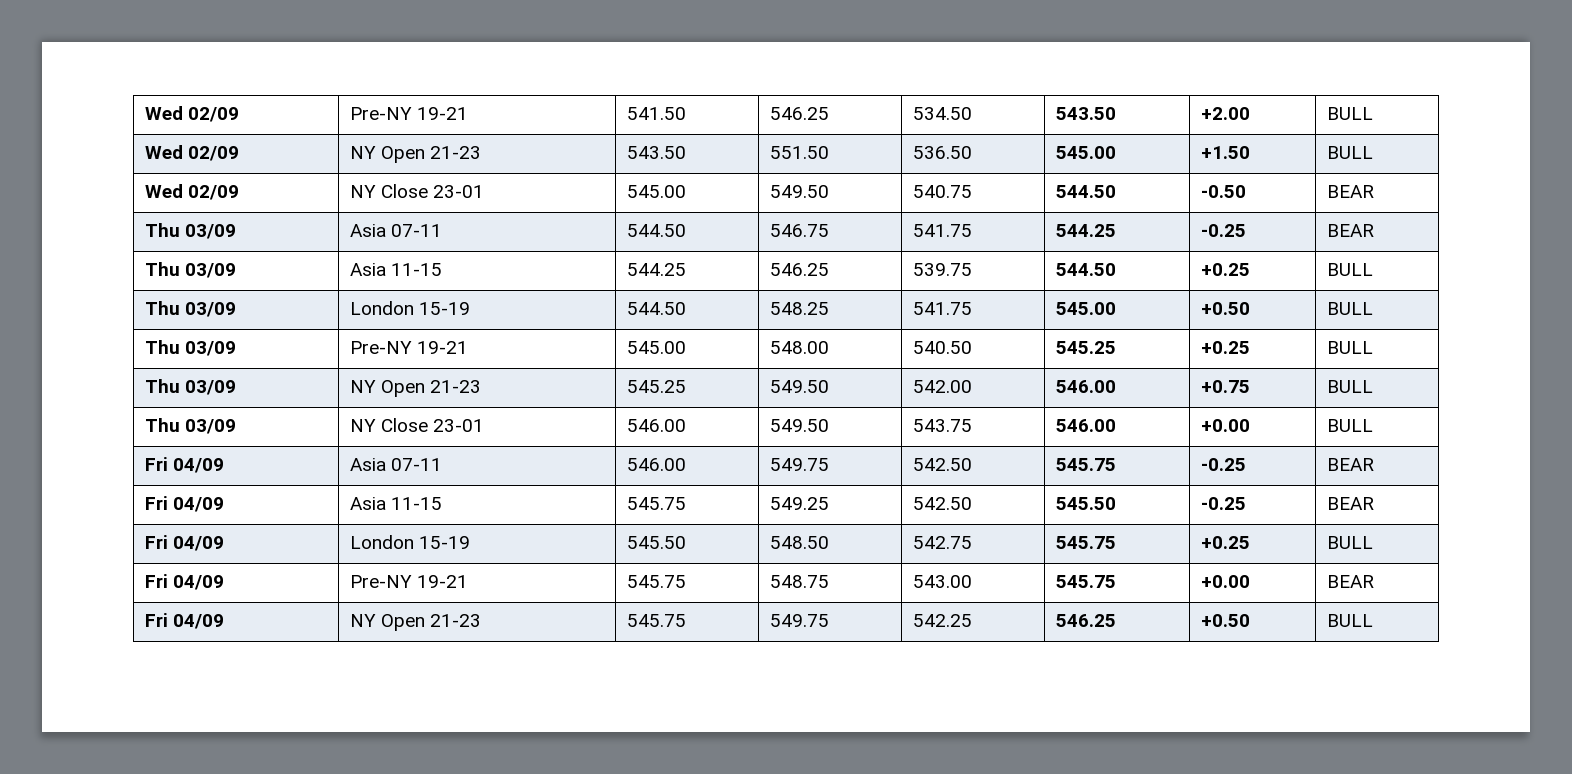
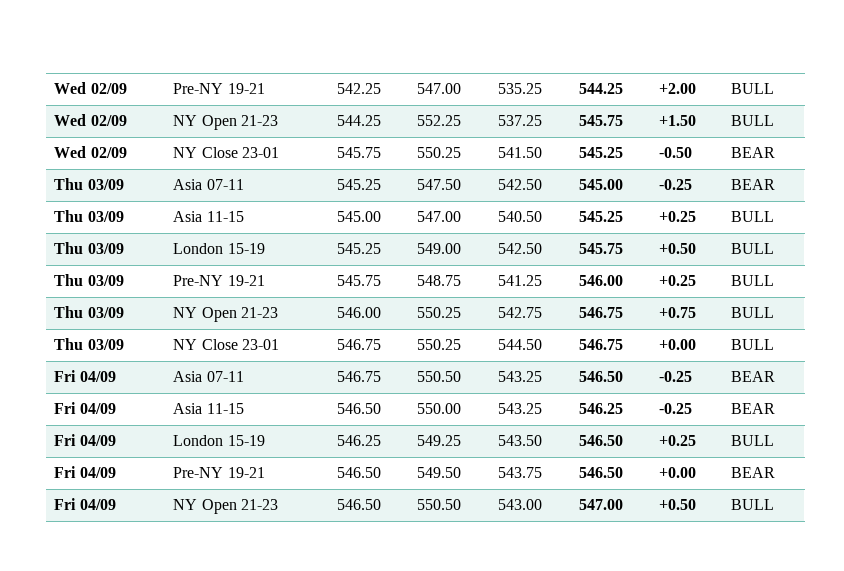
- Wed 02/09 | Pre-NY 19-21 | 541.50 | 546.25 | 534.50 | 543.50 | +2.00 | BULL
+ Wed 02/09 | Pre-NY 19-21 | 542.25 | 547.00 | 535.25 | 544.25 | +2.00 | BULL
- Wed 02/09 | NY Open 21-23 | 543.50 | 551.50 | 536.50 | 545.00 | +1.50 | BULL
+ Wed 02/09 | NY Open 21-23 | 544.25 | 552.25 | 537.25 | 545.75 | +1.50 | BULL
- Wed 02/09 | NY Close 23-01 | 545.00 | 549.50 | 540.75 | 544.50 | -0.50 | BEAR
+ Wed 02/09 | NY Close 23-01 | 545.75 | 550.25 | 541.50 | 545.25 | -0.50 | BEAR
- Thu 03/09 | Asia 07-11 | 544.50 | 546.75 | 541.75 | 544.25 | -0.25 | BEAR
+ Thu 03/09 | Asia 07-11 | 545.25 | 547.50 | 542.50 | 545.00 | -0.25 | BEAR
- Thu 03/09 | Asia 11-15 | 544.25 | 546.25 | 539.75 | 544.50 | +0.25 | BULL
- Thu 03/09 | London 15-19 | 544.50 | 548.25 | 541.75 | 545.00 | +0.50 | BULL
- Thu 03/09 | Pre-NY 19-21 | 545.00 | 548.00 | 540.50 | 545.25 | +0.25 | BULL
+ Thu 03/09 | Asia 11-15 | 545.00 | 547.00 | 540.50 | 545.25 | +0.25 | BULL
+ Thu 03/09 | London 15-19 | 545.25 | 549.00 | 542.50 | 545.75 | +0.50 | BULL
+ Thu 03/09 | Pre-NY 19-21 | 545.75 | 548.75 | 541.25 | 546.00 | +0.25 | BULL
- Thu 03/09 | NY Open 21-23 | 545.25 | 549.50 | 542.00 | 546.00 | +0.75 | BULL
+ Thu 03/09 | NY Open 21-23 | 546.00 | 550.25 | 542.75 | 546.75 | +0.75 | BULL
- Thu 03/09 | NY Close 23-01 | 546.00 | 549.50 | 543.75 | 546.00 | +0.00 | BULL
+ Thu 03/09 | NY Close 23-01 | 546.75 | 550.25 | 544.50 | 546.75 | +0.00 | BULL
- Fri 04/09 | Asia 07-11 | 546.00 | 549.75 | 542.50 | 545.75 | -0.25 | BEAR
+ Fri 04/09 | Asia 07-11 | 546.75 | 550.50 | 543.25 | 546.50 | -0.25 | BEAR
- Fri 04/09 | Asia 11-15 | 545.75 | 549.25 | 542.50 | 545.50 | -0.25 | BEAR
+ Fri 04/09 | Asia 11-15 | 546.50 | 550.00 | 543.25 | 546.25 | -0.25 | BEAR
- Fri 04/09 | London 15-19 | 545.50 | 548.50 | 542.75 | 545.75 | +0.25 | BULL
+ Fri 04/09 | London 15-19 | 546.25 | 549.25 | 543.50 | 546.50 | +0.25 | BULL
- Fri 04/09 | Pre-NY 19-21 | 545.75 | 548.75 | 543.00 | 545.75 | +0.00 | BEAR
+ Fri 04/09 | Pre-NY 19-21 | 546.50 | 549.50 | 543.75 | 546.50 | +0.00 | BEAR
- Fri 04/09 | NY Open 21-23 | 545.75 | 549.75 | 542.25 | 546.25 | +0.50 | BULL
+ Fri 04/09 | NY Open 21-23 | 546.50 | 550.50 | 543.00 | 547.00 | +0.50 | BULL

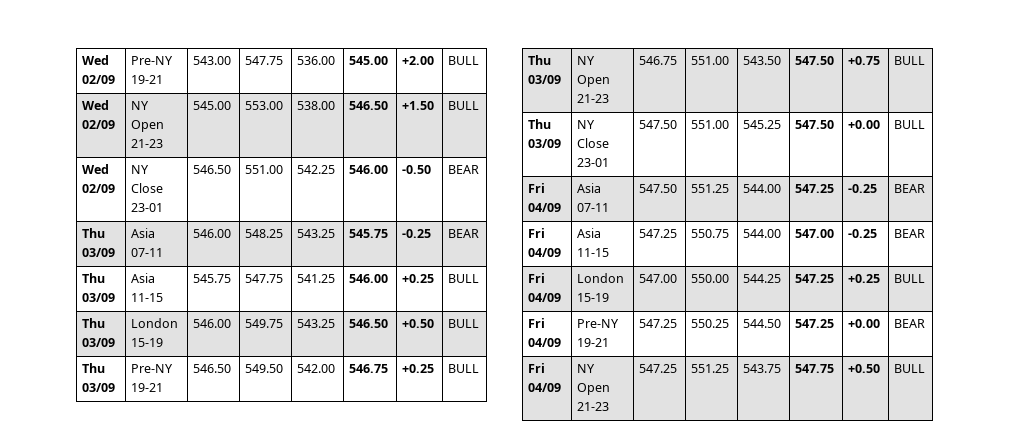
- Wed 02/09 | Pre-NY 19-21 | 542.25 | 547.00 | 535.25 | 544.25 | +2.00 | BULL
+ Wed 02/09 | Pre-NY 19-21 | 543.00 | 547.75 | 536.00 | 545.00 | +2.00 | BULL
- Wed 02/09 | NY Open 21-23 | 544.25 | 552.25 | 537.25 | 545.75 | +1.50 | BULL
+ Wed 02/09 | NY Open 21-23 | 545.00 | 553.00 | 538.00 | 546.50 | +1.50 | BULL
- Wed 02/09 | NY Close 23-01 | 545.75 | 550.25 | 541.50 | 545.25 | -0.50 | BEAR
+ Wed 02/09 | NY Close 23-01 | 546.50 | 551.00 | 542.25 | 546.00 | -0.50 | BEAR
- Thu 03/09 | Asia 07-11 | 545.25 | 547.50 | 542.50 | 545.00 | -0.25 | BEAR
+ Thu 03/09 | Asia 07-11 | 546.00 | 548.25 | 543.25 | 545.75 | -0.25 | BEAR
- Thu 03/09 | Asia 11-15 | 545.00 | 547.00 | 540.50 | 545.25 | +0.25 | BULL
- Thu 03/09 | London 15-19 | 545.25 | 549.00 | 542.50 | 545.75 | +0.50 | BULL
- Thu 03/09 | Pre-NY 19-21 | 545.75 | 548.75 | 541.25 | 546.00 | +0.25 | BULL
+ Thu 03/09 | Asia 11-15 | 545.75 | 547.75 | 541.25 | 546.00 | +0.25 | BULL
+ Thu 03/09 | London 15-19 | 546.00 | 549.75 | 543.25 | 546.50 | +0.50 | BULL
+ Thu 03/09 | Pre-NY 19-21 | 546.50 | 549.50 | 542.00 | 546.75 | +0.25 | BULL
- Thu 03/09 | NY Open 21-23 | 546.00 | 550.25 | 542.75 | 546.75 | +0.75 | BULL
+ Thu 03/09 | NY Open 21-23 | 546.75 | 551.00 | 543.50 | 547.50 | +0.75 | BULL
- Thu 03/09 | NY Close 23-01 | 546.75 | 550.25 | 544.50 | 546.75 | +0.00 | BULL
+ Thu 03/09 | NY Close 23-01 | 547.50 | 551.00 | 545.25 | 547.50 | +0.00 | BULL
- Fri 04/09 | Asia 07-11 | 546.75 | 550.50 | 543.25 | 546.50 | -0.25 | BEAR
+ Fri 04/09 | Asia 07-11 | 547.50 | 551.25 | 544.00 | 547.25 | -0.25 | BEAR
- Fri 04/09 | Asia 11-15 | 546.50 | 550.00 | 543.25 | 546.25 | -0.25 | BEAR
+ Fri 04/09 | Asia 11-15 | 547.25 | 550.75 | 544.00 | 547.00 | -0.25 | BEAR
- Fri 04/09 | London 15-19 | 546.25 | 549.25 | 543.50 | 546.50 | +0.25 | BULL
+ Fri 04/09 | London 15-19 | 547.00 | 550.00 | 544.25 | 547.25 | +0.25 | BULL
- Fri 04/09 | Pre-NY 19-21 | 546.50 | 549.50 | 543.75 | 546.50 | +0.00 | BEAR
+ Fri 04/09 | Pre-NY 19-21 | 547.25 | 550.25 | 544.50 | 547.25 | +0.00 | BEAR
- Fri 04/09 | NY Open 21-23 | 546.50 | 550.50 | 543.00 | 547.00 | +0.50 | BULL
+ Fri 04/09 | NY Open 21-23 | 547.25 | 551.25 | 543.75 | 547.75 | +0.50 | BULL

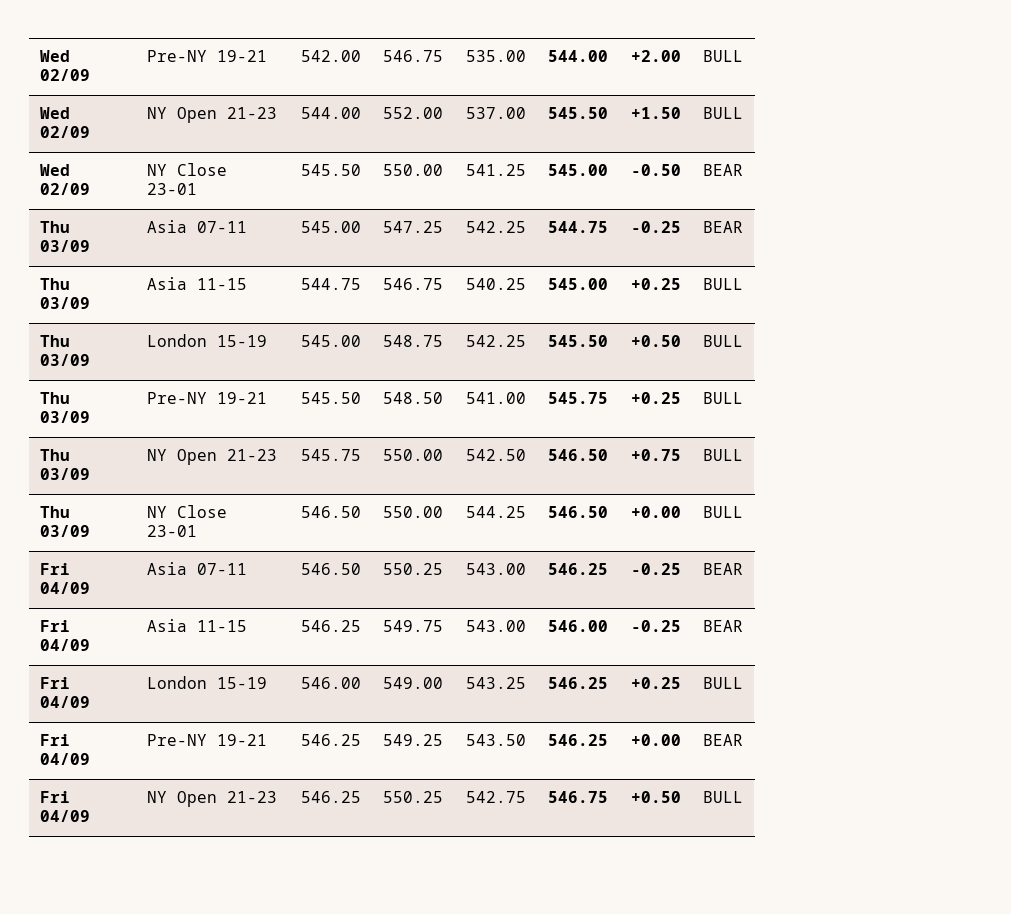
- Wed 02/09 | Pre-NY 19-21 | 543.00 | 547.75 | 536.00 | 545.00 | +2.00 | BULL
+ Wed 02/09 | Pre-NY 19-21 | 542.00 | 546.75 | 535.00 | 544.00 | +2.00 | BULL
- Wed 02/09 | NY Open 21-23 | 545.00 | 553.00 | 538.00 | 546.50 | +1.50 | BULL
+ Wed 02/09 | NY Open 21-23 | 544.00 | 552.00 | 537.00 | 545.50 | +1.50 | BULL
- Wed 02/09 | NY Close 23-01 | 546.50 | 551.00 | 542.25 | 546.00 | -0.50 | BEAR
+ Wed 02/09 | NY Close 23-01 | 545.50 | 550.00 | 541.25 | 545.00 | -0.50 | BEAR
- Thu 03/09 | Asia 07-11 | 546.00 | 548.25 | 543.25 | 545.75 | -0.25 | BEAR
+ Thu 03/09 | Asia 07-11 | 545.00 | 547.25 | 542.25 | 544.75 | -0.25 | BEAR
- Thu 03/09 | Asia 11-15 | 545.75 | 547.75 | 541.25 | 546.00 | +0.25 | BULL
+ Thu 03/09 | Asia 11-15 | 544.75 | 546.75 | 540.25 | 545.00 | +0.25 | BULL
- Thu 03/09 | London 15-19 | 546.00 | 549.75 | 543.25 | 546.50 | +0.50 | BULL
+ Thu 03/09 | London 15-19 | 545.00 | 548.75 | 542.25 | 545.50 | +0.50 | BULL
- Thu 03/09 | Pre-NY 19-21 | 546.50 | 549.50 | 542.00 | 546.75 | +0.25 | BULL
+ Thu 03/09 | Pre-NY 19-21 | 545.50 | 548.50 | 541.00 | 545.75 | +0.25 | BULL
- Thu 03/09 | NY Open 21-23 | 546.75 | 551.00 | 543.50 | 547.50 | +0.75 | BULL
+ Thu 03/09 | NY Open 21-23 | 545.75 | 550.00 | 542.50 | 546.50 | +0.75 | BULL
- Thu 03/09 | NY Close 23-01 | 547.50 | 551.00 | 545.25 | 547.50 | +0.00 | BULL
+ Thu 03/09 | NY Close 23-01 | 546.50 | 550.00 | 544.25 | 546.50 | +0.00 | BULL
- Fri 04/09 | Asia 07-11 | 547.50 | 551.25 | 544.00 | 547.25 | -0.25 | BEAR
+ Fri 04/09 | Asia 07-11 | 546.50 | 550.25 | 543.00 | 546.25 | -0.25 | BEAR
- Fri 04/09 | Asia 11-15 | 547.25 | 550.75 | 544.00 | 547.00 | -0.25 | BEAR
+ Fri 04/09 | Asia 11-15 | 546.25 | 549.75 | 543.00 | 546.00 | -0.25 | BEAR
- Fri 04/09 | London 15-19 | 547.00 | 550.00 | 544.25 | 547.25 | +0.25 | BULL
+ Fri 04/09 | London 15-19 | 546.00 | 549.00 | 543.25 | 546.25 | +0.25 | BULL
- Fri 04/09 | Pre-NY 19-21 | 547.25 | 550.25 | 544.50 | 547.25 | +0.00 | BEAR
+ Fri 04/09 | Pre-NY 19-21 | 546.25 | 549.25 | 543.50 | 546.25 | +0.00 | BEAR
- Fri 04/09 | NY Open 21-23 | 547.25 | 551.25 | 543.75 | 547.75 | +0.50 | BULL
+ Fri 04/09 | NY Open 21-23 | 546.25 | 550.25 | 542.75 | 546.75 | +0.50 | BULL

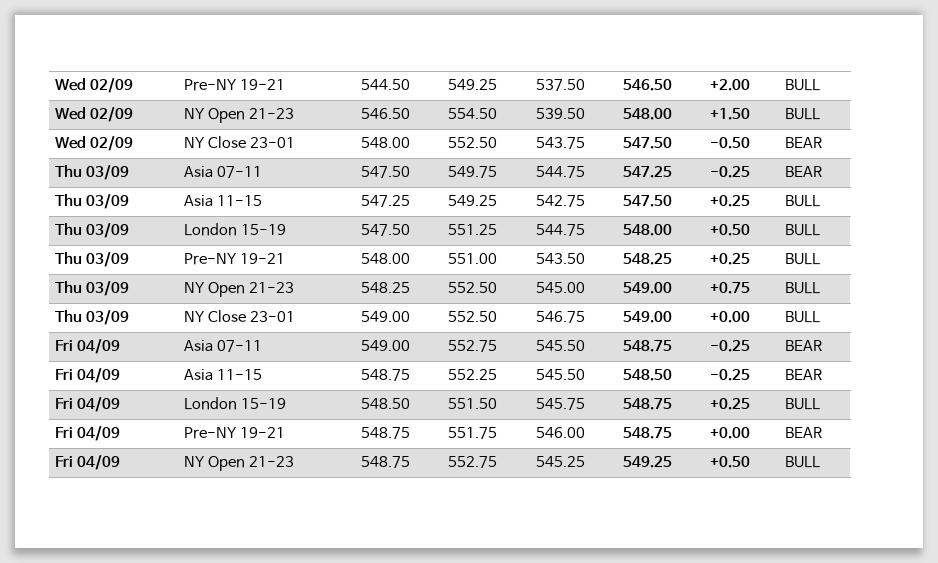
- Wed 02/09 | Pre-NY 19-21 | 542.00 | 546.75 | 535.00 | 544.00 | +2.00 | BULL
+ Wed 02/09 | Pre-NY 19-21 | 544.50 | 549.25 | 537.50 | 546.50 | +2.00 | BULL
- Wed 02/09 | NY Open 21-23 | 544.00 | 552.00 | 537.00 | 545.50 | +1.50 | BULL
+ Wed 02/09 | NY Open 21-23 | 546.50 | 554.50 | 539.50 | 548.00 | +1.50 | BULL
- Wed 02/09 | NY Close 23-01 | 545.50 | 550.00 | 541.25 | 545.00 | -0.50 | BEAR
+ Wed 02/09 | NY Close 23-01 | 548.00 | 552.50 | 543.75 | 547.50 | -0.50 | BEAR
- Thu 03/09 | Asia 07-11 | 545.00 | 547.25 | 542.25 | 544.75 | -0.25 | BEAR
+ Thu 03/09 | Asia 07-11 | 547.50 | 549.75 | 544.75 | 547.25 | -0.25 | BEAR
- Thu 03/09 | Asia 11-15 | 544.75 | 546.75 | 540.25 | 545.00 | +0.25 | BULL
+ Thu 03/09 | Asia 11-15 | 547.25 | 549.25 | 542.75 | 547.50 | +0.25 | BULL
- Thu 03/09 | London 15-19 | 545.00 | 548.75 | 542.25 | 545.50 | +0.50 | BULL
+ Thu 03/09 | London 15-19 | 547.50 | 551.25 | 544.75 | 548.00 | +0.50 | BULL
- Thu 03/09 | Pre-NY 19-21 | 545.50 | 548.50 | 541.00 | 545.75 | +0.25 | BULL
+ Thu 03/09 | Pre-NY 19-21 | 548.00 | 551.00 | 543.50 | 548.25 | +0.25 | BULL
- Thu 03/09 | NY Open 21-23 | 545.75 | 550.00 | 542.50 | 546.50 | +0.75 | BULL
+ Thu 03/09 | NY Open 21-23 | 548.25 | 552.50 | 545.00 | 549.00 | +0.75 | BULL
- Thu 03/09 | NY Close 23-01 | 546.50 | 550.00 | 544.25 | 546.50 | +0.00 | BULL
+ Thu 03/09 | NY Close 23-01 | 549.00 | 552.50 | 546.75 | 549.00 | +0.00 | BULL
- Fri 04/09 | Asia 07-11 | 546.50 | 550.25 | 543.00 | 546.25 | -0.25 | BEAR
+ Fri 04/09 | Asia 07-11 | 549.00 | 552.75 | 545.50 | 548.75 | -0.25 | BEAR
- Fri 04/09 | Asia 11-15 | 546.25 | 549.75 | 543.00 | 546.00 | -0.25 | BEAR
+ Fri 04/09 | Asia 11-15 | 548.75 | 552.25 | 545.50 | 548.50 | -0.25 | BEAR
- Fri 04/09 | London 15-19 | 546.00 | 549.00 | 543.25 | 546.25 | +0.25 | BULL
+ Fri 04/09 | London 15-19 | 548.50 | 551.50 | 545.75 | 548.75 | +0.25 | BULL
- Fri 04/09 | Pre-NY 19-21 | 546.25 | 549.25 | 543.50 | 546.25 | +0.00 | BEAR
+ Fri 04/09 | Pre-NY 19-21 | 548.75 | 551.75 | 546.00 | 548.75 | +0.00 | BEAR
- Fri 04/09 | NY Open 21-23 | 546.25 | 550.25 | 542.75 | 546.75 | +0.50 | BULL
+ Fri 04/09 | NY Open 21-23 | 548.75 | 552.75 | 545.25 | 549.25 | +0.50 | BULL

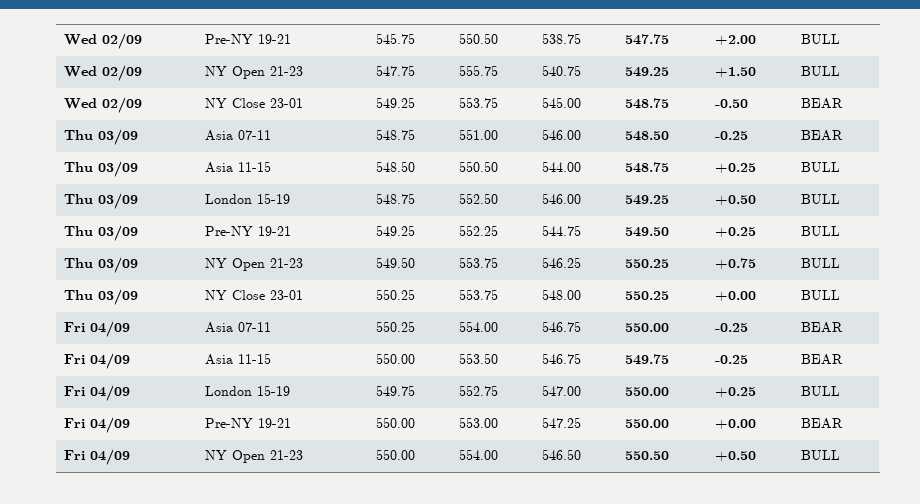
- Wed 02/09 | Pre-NY 19-21 | 544.50 | 549.25 | 537.50 | 546.50 | +2.00 | BULL
+ Wed 02/09 | Pre-NY 19-21 | 545.75 | 550.50 | 538.75 | 547.75 | +2.00 | BULL
- Wed 02/09 | NY Open 21-23 | 546.50 | 554.50 | 539.50 | 548.00 | +1.50 | BULL
+ Wed 02/09 | NY Open 21-23 | 547.75 | 555.75 | 540.75 | 549.25 | +1.50 | BULL
- Wed 02/09 | NY Close 23-01 | 548.00 | 552.50 | 543.75 | 547.50 | -0.50 | BEAR
+ Wed 02/09 | NY Close 23-01 | 549.25 | 553.75 | 545.00 | 548.75 | -0.50 | BEAR
- Thu 03/09 | Asia 07-11 | 547.50 | 549.75 | 544.75 | 547.25 | -0.25 | BEAR
+ Thu 03/09 | Asia 07-11 | 548.75 | 551.00 | 546.00 | 548.50 | -0.25 | BEAR
- Thu 03/09 | Asia 11-15 | 547.25 | 549.25 | 542.75 | 547.50 | +0.25 | BULL
+ Thu 03/09 | Asia 11-15 | 548.50 | 550.50 | 544.00 | 548.75 | +0.25 | BULL
- Thu 03/09 | London 15-19 | 547.50 | 551.25 | 544.75 | 548.00 | +0.50 | BULL
+ Thu 03/09 | London 15-19 | 548.75 | 552.50 | 546.00 | 549.25 | +0.50 | BULL
- Thu 03/09 | Pre-NY 19-21 | 548.00 | 551.00 | 543.50 | 548.25 | +0.25 | BULL
+ Thu 03/09 | Pre-NY 19-21 | 549.25 | 552.25 | 544.75 | 549.50 | +0.25 | BULL
- Thu 03/09 | NY Open 21-23 | 548.25 | 552.50 | 545.00 | 549.00 | +0.75 | BULL
+ Thu 03/09 | NY Open 21-23 | 549.50 | 553.75 | 546.25 | 550.25 | +0.75 | BULL
- Thu 03/09 | NY Close 23-01 | 549.00 | 552.50 | 546.75 | 549.00 | +0.00 | BULL
+ Thu 03/09 | NY Close 23-01 | 550.25 | 553.75 | 548.00 | 550.25 | +0.00 | BULL
- Fri 04/09 | Asia 07-11 | 549.00 | 552.75 | 545.50 | 548.75 | -0.25 | BEAR
+ Fri 04/09 | Asia 07-11 | 550.25 | 554.00 | 546.75 | 550.00 | -0.25 | BEAR
- Fri 04/09 | Asia 11-15 | 548.75 | 552.25 | 545.50 | 548.50 | -0.25 | BEAR
+ Fri 04/09 | Asia 11-15 | 550.00 | 553.50 | 546.75 | 549.75 | -0.25 | BEAR
- Fri 04/09 | London 15-19 | 548.50 | 551.50 | 545.75 | 548.75 | +0.25 | BULL
+ Fri 04/09 | London 15-19 | 549.75 | 552.75 | 547.00 | 550.00 | +0.25 | BULL
- Fri 04/09 | Pre-NY 19-21 | 548.75 | 551.75 | 546.00 | 548.75 | +0.00 | BEAR
+ Fri 04/09 | Pre-NY 19-21 | 550.00 | 553.00 | 547.25 | 550.00 | +0.00 | BEAR
- Fri 04/09 | NY Open 21-23 | 548.75 | 552.75 | 545.25 | 549.25 | +0.50 | BULL
+ Fri 04/09 | NY Open 21-23 | 550.00 | 554.00 | 546.50 | 550.50 | +0.50 | BULL

